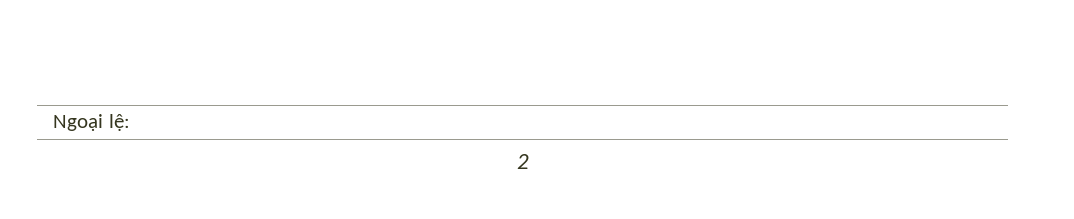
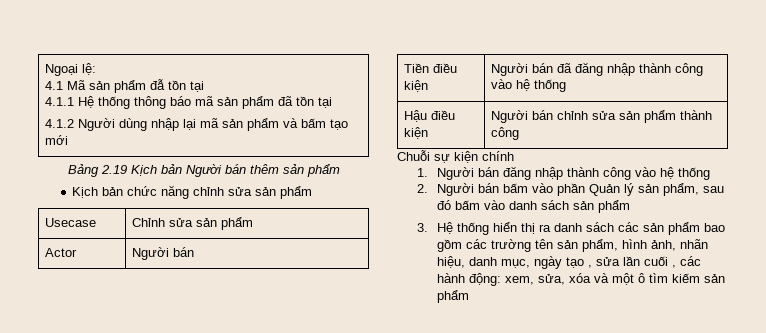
  Ngoại lệ:
- 2
+ 4.1 Mã sản phẩm đẫ tồn tại
+ 4.1.1 Hệ thống thông báo mã sản phẩm đã tồn tại
+ 4.1.2 Người dùng nhập lại mã sản phẩm và bấm tạo mới
+ Bảng 2.19 Kịch bản Người bán thêm sản phẩm
+ Kịch bản chức năng chỉnh sửa sản phẩm
+ Usecase | Chỉnh sửa sản phẩm
+ Actor | Người bán
+ Tiền điều kiện | Người bán đã đăng nhập thành công vào hệ thống
+ Hậu điều kiện | Người bán chỉnh sửa sản phẩm thành công
+ Chuỗi sự kiện chính
+ 1. Người bán đăng nhập thành công vào hệ thống
+ 2. Người bán bấm vào phần Quản lý sản phẩm, sau đó bấm vào danh sách sản phẩm
+ 3. Hệ thống hiển thị ra danh sách các sản phẩm bao gồm các trường tên sản phẩm, hình ảnh, nhãn hiệu, danh mục, ngày tạo , sửa lần cuối , các hành động: xem, sửa, xóa và một ô tìm kiếm sản phẩm

